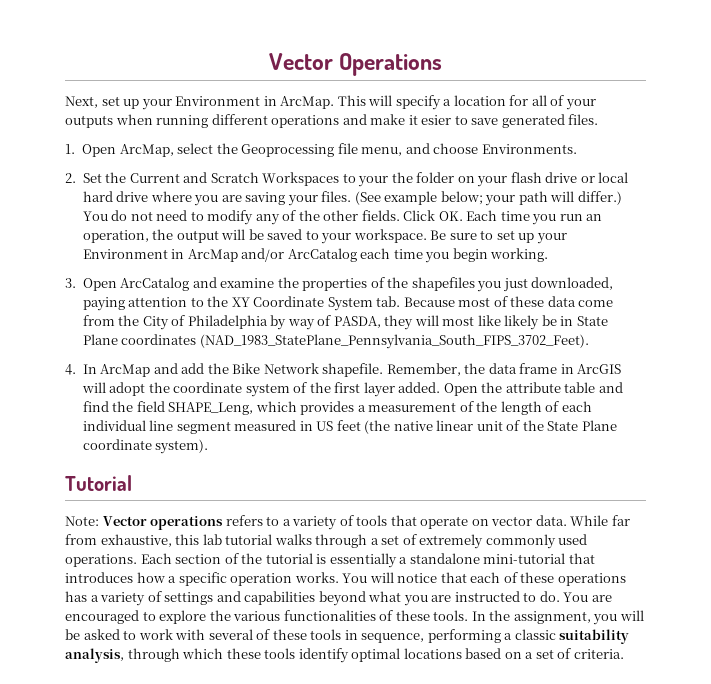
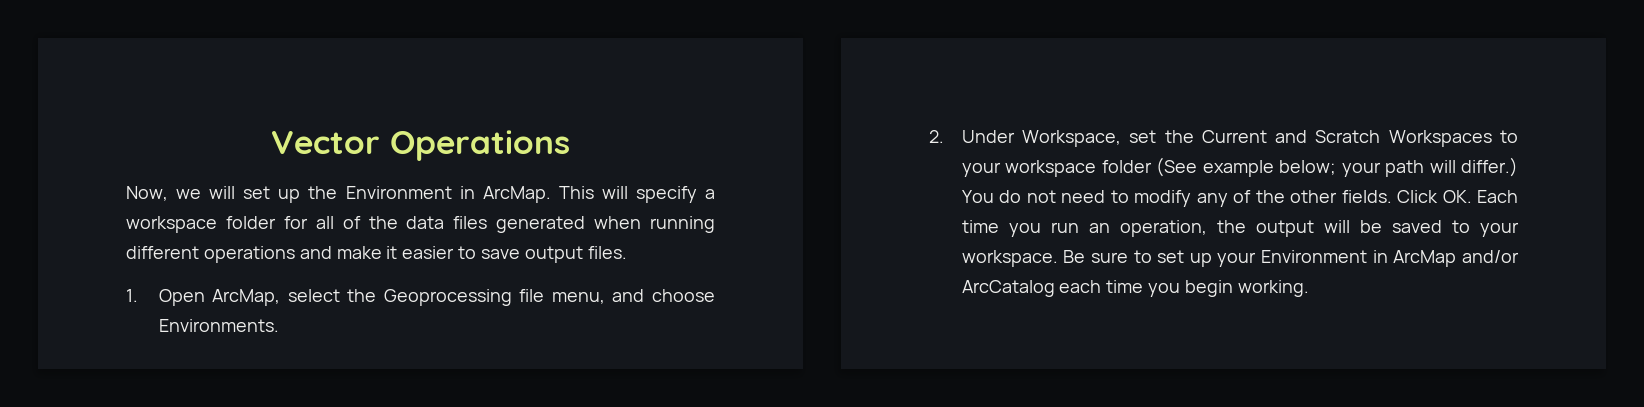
- Next, set up your Environment in ArcMap.
+ Now, we will set up the Environment in ArcMap.
- This will specify a location for all of your outputs when running different operations and make it esier to save generated files.
+ This will specify a workspace folder for all of the data files generated when running different operations and make it easier to save output files.
- 2. Set the Current and Scratch Workspaces to your the folder on your flash drive or local hard drive where you are saving your files. (See example below; your path will differ.)
+ 2. Under Workspace, set the Current and Scratch Workspaces to your workspace folder (See example below; your path will differ.)
- 3. Open ArcCatalog and examine the properties of the shapefiles you just downloaded, paying attention to the XY Coordinate System tab. Because most of these data come from the City of Philadelphia by way of PASDA, they will most like likely be in State Plane coordinates (NAD_1983_StatePlane_Pennsylvania_South_FIPS_3702_Feet).
- 4. In ArcMap and add the Bike Network shapefile. Remember, the data frame in ArcGIS will adopt the coordinate system of the first layer added. Open the attribute table and find the field SHAPE_Leng, which provides a measurement of the length of each individual line segment measured in US feet (the native linear unit of the State Plane coordinate system).
- Tutorial
- Note: Vector operations refers to a variety of tools that operate on vector data. While far from exhaustive, this lab tutorial walks through a set of extremely commonly used operations. Each section of the tutorial is essentially a standalone mini-tutorial that introduces how a specific operation works. You will notice that each of these operations has a variety of settings and capabilities beyond what you are instructed to do. You are encouraged to explore the various functionalities of these tools. In the assignment, you will be asked to work with several of these tools in sequence, performing a classic suitability analysis, through which these tools identify optimal locations based on a set of criteria.

